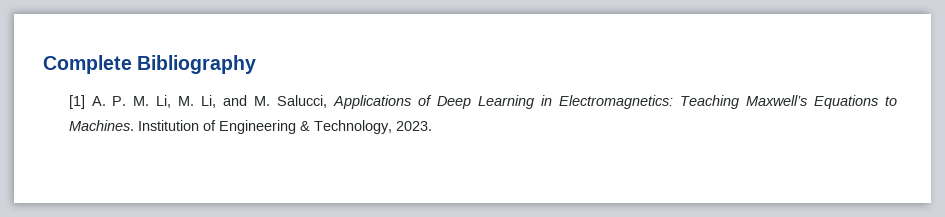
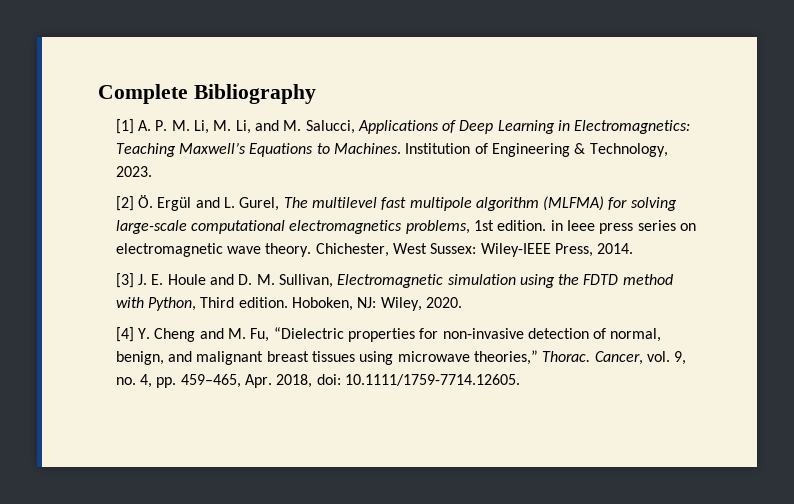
+ [2] Ö. Ergül and L. Gurel, The multilevel fast multipole algorithm (MLFMA) for solving large-scale computational electromagnetics problems, 1st edition. in Ieee press series on electromagnetic wave theory. Chichester, West Sussex: Wiley-IEEE Press, 2014.
+ [3] J. E. Houle and D. M. Sullivan, Electromagnetic simulation using the FDTD method with Python, Third edition. Hoboken, NJ: Wiley, 2020.
+ [4] Y. Cheng and M. Fu, “Dielectric properties for non‐invasive detection of normal, benign, and malignant breast tissues using microwave theories,” Thorac. Cancer, vol. 9, no. 4, pp. 459–465, Apr. 2018, doi: 10.1111/1759-7714.12605.

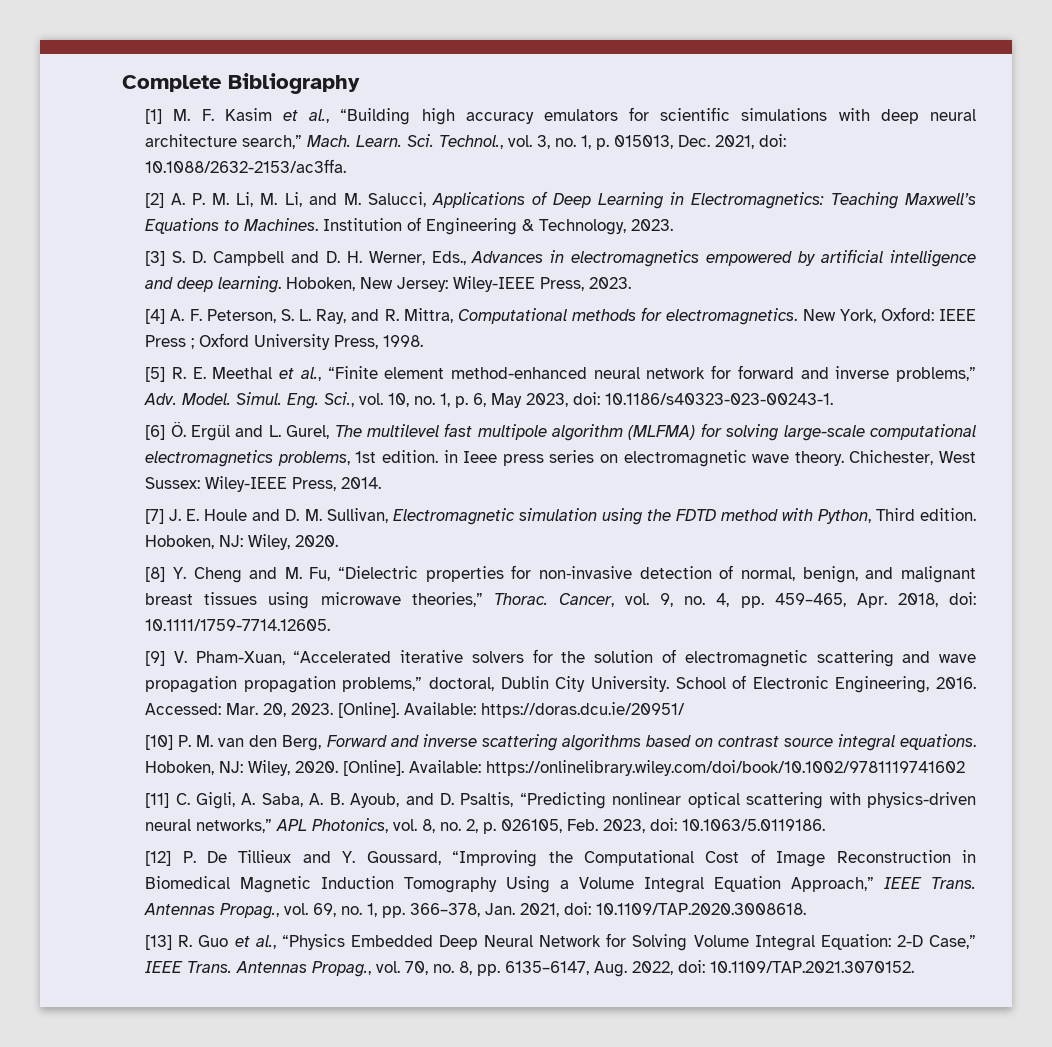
- [1] A. P. M. Li, M. Li, and M. Salucci, Applications of Deep Learning in Electromagnetics: Teaching Maxwell’s Equations to Machines.
+ [1] M. F. Kasim et al., “Building high accuracy emulators for scientific simulations with deep neural architecture search,” Mach. Learn. Sci. Technol., vol. 3, no. 1, p. 015013, Dec. 2021, doi: 10.1088/2632-2153/ac3ffa.
+ [2] A. P. M. Li, M. Li, and M. Salucci, Applications of Deep Learning in Electromagnetics: Teaching Maxwell’s Equations to Machines.
- [2] Ö. Ergül and L. Gurel, The multilevel fast multipole algorithm (MLFMA) for solving large-scale computational electromagnetics problems, 1st edition. in Ieee press series on electromagnetic wave theory.
+ [3] S. D. Campbell and D. H. Werner, Eds., Advances in electromagnetics empowered by artificial intelligence and deep learning. Hoboken, New Jersey: Wiley-IEEE Press, 2023.
+ [4] A. F. Peterson, S. L. Ray, and R. Mittra, Computational methods for electromagnetics. New York, Oxford: IEEE Press ; Oxford University Press, 1998.
+ [5] R. E. Meethal et al., “Finite element method-enhanced neural network for forward and inverse problems,” Adv. Model. Simul. Eng. Sci., vol. 10, no. 1, p. 6, May 2023, doi: 10.1186/s40323-023-00243-1.
+ [6] Ö. Ergül and L. Gurel, The multilevel fast multipole algorithm (MLFMA) for solving large-scale computational electromagnetics problems, 1st edition. in Ieee press series on electromagnetic wave theory.
- [3] J. E. Houle and D. M. Sullivan, Electromagnetic simulation using the FDTD method with Python, Third edition.
+ [7] J. E. Houle and D. M. Sullivan, Electromagnetic simulation using the FDTD method with Python, Third edition.
- [4] Y. Cheng and M. Fu, “Dielectric properties for non‐invasive detection of normal, benign, and malignant breast tissues using microwave theories,” Thorac.
+ [8] Y. Cheng and M. Fu, “Dielectric properties for non‐invasive detection of normal, benign, and malignant breast tissues using microwave theories,” Thorac.
+ [9] V. Pham-Xuan, “Accelerated iterative solvers for the solution of electromagnetic scattering and wave propagation propagation problems,” doctoral, Dublin City University. School of Electronic Engineering, 2016. Accessed: Mar. 20, 2023. [Online]. Available: https://doras.dcu.ie/20951/
+ [10] P. M. van den Berg, Forward and inverse scattering algorithms based on contrast source integral equations. Hoboken, NJ: Wiley, 2020. [Online]. Available: https://onlinelibrary.wiley.com/doi/book/10.1002/9781119741602
+ [11] C. Gigli, A. Saba, A. B. Ayoub, and D. Psaltis, “Predicting nonlinear optical scattering with physics-driven neural networks,” APL Photonics, vol. 8, no. 2, p. 026105, Feb. 2023, doi: 10.1063/5.0119186.
+ [12] P. De Tillieux and Y. Goussard, “Improving the Computational Cost of Image Reconstruction in Biomedical Magnetic Induction Tomography Using a Volume Integral Equation Approach,” IEEE Trans. Antennas Propag., vol. 69, no. 1, pp. 366–378, Jan. 2021, doi: 10.1109/TAP.2020.3008618.
+ [13] R. Guo et al., “Physics Embedded Deep Neural Network for Solving Volume Integral Equation: 2-D Case,” IEEE Trans. Antennas Propag., vol. 70, no. 8, pp. 6135–6147, Aug. 2022, doi: 10.1109/TAP.2021.3070152.

